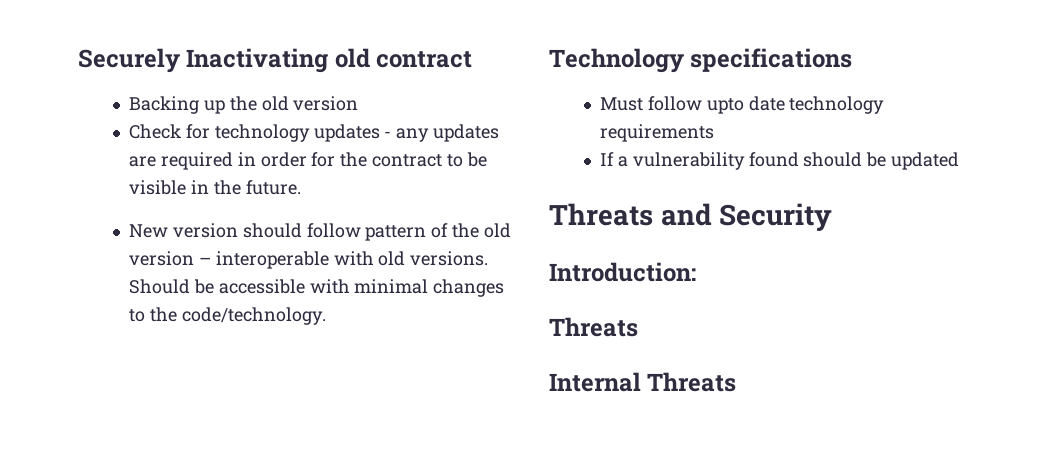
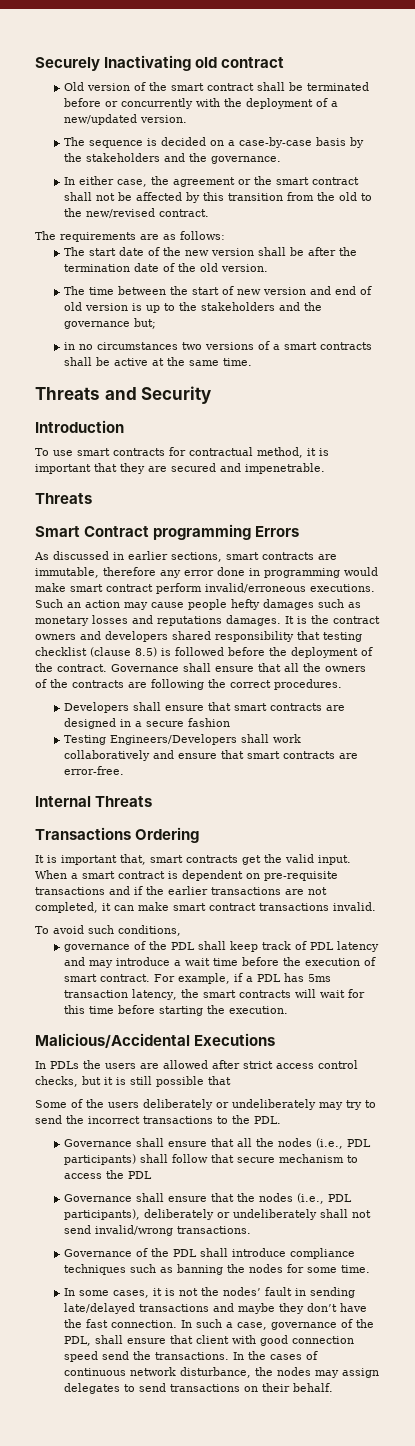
- Backing up the old version
- Check for technology updates - any updates are required in order for the contract to be visible in the future.
- New version should follow pattern of the old version – interoperable with old versions. Should be accessible with minimal changes to the code/technology.
- Technology specifications
- Must follow upto date technology requirements
- If a vulnerability found should be updated
+ Old version of the smart contract shall be terminated before or concurrently with the deployment of a new/updated version.
+ The sequence is decided on a case-by-case basis by the stakeholders and the governance.
+ In either case, the agreement or the smart contract shall not be affected by this transition from the old to the new/revised contract.
+ The requirements are as follows:
+ The start date of the new version shall be after the termination date of the old version.
+ The time between the start of new version and end of old version is up to the stakeholders and the governance but;
+ in no circumstances two versions of a smart contracts shall be active at the same time.
  Threats and Security
- Introduction:
+ Introduction
+ To use smart contracts for contractual method, it is important that they are secured and impenetrable.
  Threats
+ Smart Contract programming Errors
+ As discussed in earlier sections, smart contracts are immutable, therefore any error done in programming would make smart contract perform invalid/erroneous executions. Such an action may cause people hefty damages such as monetary losses and reputations damages. It is the contract owners and developers shared responsibility that testing checklist (clause 8.5) is followed before the deployment of the contract. Governance shall ensure that all the owners of the contracts are following the correct procedures.
+ Developers shall ensure that smart contracts are designed in a secure fashion
+ Testing Engineers/Developers shall work collaboratively and ensure that smart contracts are error-free.
  Internal Threats
+ Transactions Ordering
+ It is important that, smart contracts get the valid input. When a smart contract is dependent on pre-requisite transactions and if the earlier transactions are not completed, it can make smart contract transactions invalid.
+ To avoid such conditions,
+ governance of the PDL shall keep track of PDL latency and may introduce a wait time before the execution of smart contract. For example, if a PDL has 5ms transaction latency, the smart contracts will wait for this time before starting the execution.
+ Malicious/Accidental Executions
+ In PDLs the users are allowed after strict access control checks, but it is still possible that
+ Some of the users deliberately or undeliberately may try to send the incorrect transactions to the PDL.
+ Governance shall ensure that all the nodes (i.e., PDL participants) shall follow that secure mechanism to access the PDL
+ Governance shall ensure that the nodes (i.e., PDL participants), deliberately or undeliberately shall not send invalid/wrong transactions.
+ Governance of the PDL shall introduce compliance techniques such as banning the nodes for some time.
+ In some cases, it is not the nodes’ fault in sending late/delayed transactions and maybe they don’t have the fast connection. In such a case, governance of the PDL, shall ensure that client with good connection speed send the transactions. In the cases of continuous network disturbance, the nodes may assign delegates to send transactions on their behalf.

